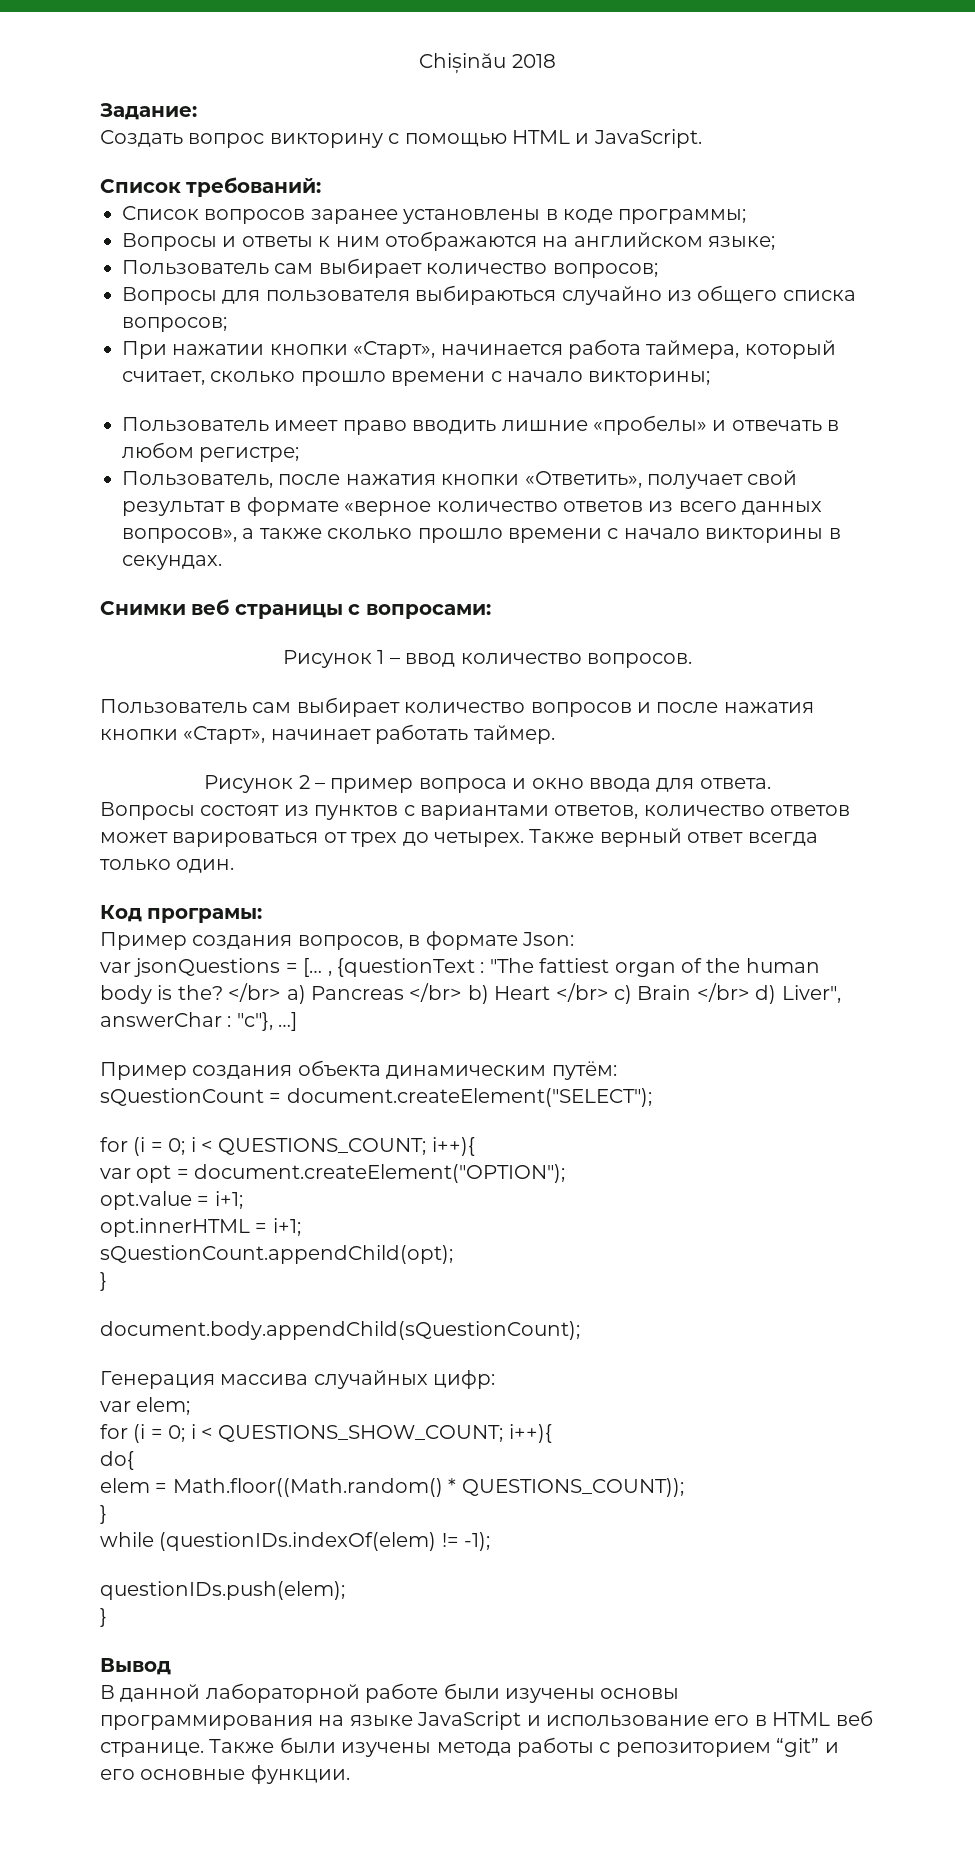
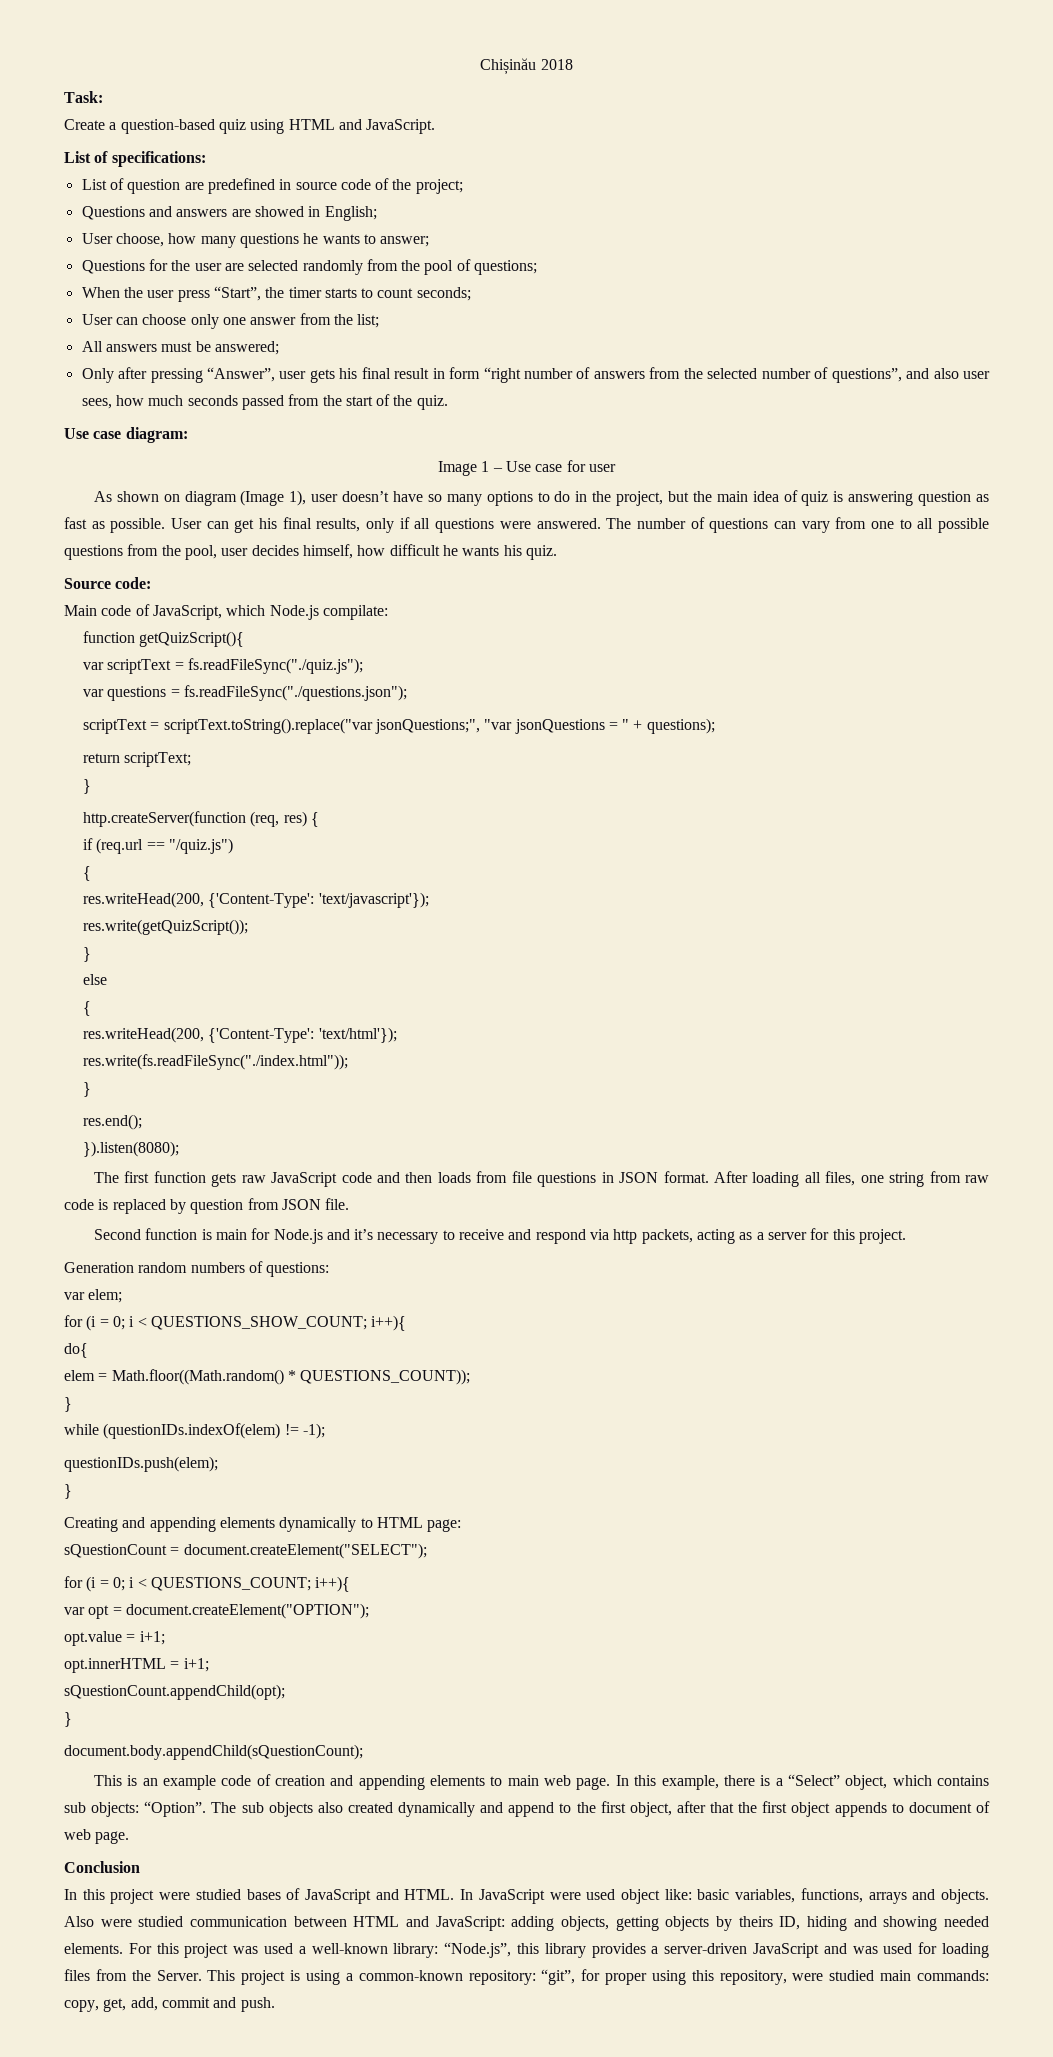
- Задание:
- Создать вопрос викторину с помощью HTML и JavaScript.
- Список требований:
- Список вопросов заранее установлены в коде программы;
- Вопросы и ответы к ним отображаются на английском языке;
- Пользователь сам выбирает количество вопросов;
- Вопросы для пользователя выбираються случайно из общего списка вопросов;
- При нажатии кнопки «Старт», начинается работа таймера, который считает, сколько прошло времени с начало викторины;
- Пользователь имеет право вводить лишние «пробелы» и отвечать в любом регистре;
- Пользователь, после нажатия кнопки «Ответить», получает свой результат в формате «верное количество ответов из всего данных вопросов», а также сколько прошло времени с начало викторины в секундах.
- Снимки веб страницы с вопросами:
- Рисунок 1 – ввод количество вопросов.
- Пользователь сам выбирает количество вопросов и после нажатия кнопки «Старт», начинает работать таймер.
- Рисунок 2 – пример вопроса и окно ввода для ответа.
- Вопросы состоят из пунктов с вариантами ответов, количество ответов может варироваться от трех до четырех. Также верный ответ всегда только один.
- Код програмы:
- Пример создания вопросов, в формате Json:
- var jsonQuestions = [… , {questionText : "The fattiest organ of the human body is the? </br> a) Pancreas </br> b) Heart </br> c) Brain </br> d) Liver", answerChar : "c"}, …]
- Пример создания объекта динамическим путём:
+ Task:
+ Create a question-based quiz using HTML and JavaScript.
+ List of specifications:
+ List of question are predefined in source code of the project;
+ Questions and answers are showed in English;
+ User choose, how many questions he wants to answer;
+ Questions for the user are selected randomly from the pool of questions;
+ When the user press “Start”, the timer starts to count seconds;
+ User can choose only one answer from the list;
+ All answers must be answered;
+ Only after pressing “Answer”, user gets his final result in form “right number of answers from the selected number of questions”, and also user sees, how much seconds passed from the start of the quiz.
+ Use case diagram:
+ Image 1 – Use case for user
+ As shown on diagram (Image 1), user doesn’t have so many options to do in the project, but the main idea of quiz is answering question as fast as possible. User can get his final results, only if all questions were answered. The number of questions can vary from one to all possible questions from the pool, user decides himself, how difficult he wants his quiz.
+ Source code:
+ Main code of JavaScript, which Node.js compilate:
+ function getQuizScript(){
+ var scriptText = fs.readFileSync("./quiz.js");
+ var questions = fs.readFileSync("./questions.json");
+ scriptText = scriptText.toString().replace("var jsonQuestions;", "var jsonQuestions = " + questions);
+ return scriptText;
+ }
+ http.createServer(function (req, res) {
+ if (req.url == "/quiz.js")
+ {
+ res.writeHead(200, {'Content-Type': 'text/javascript'});
+ res.write(getQuizScript());
+ }
+ else
+ {
+ res.writeHead(200, {'Content-Type': 'text/html'});
+ res.write(fs.readFileSync("./index.html"));
+ }
+ res.end();
+ }).listen(8080);
+ The first function gets raw JavaScript code and then loads from file questions in JSON format. After loading all files, one string from raw code is replaced by question from JSON file.
+ Second function is main for Node.js and it’s necessary to receive and respond via http packets, acting as a server for this project.
+ Generation random numbers of questions:
+ var elem;
+ for (i = 0; i < QUESTIONS_SHOW_COUNT; i++){
+ do{
+ elem = Math.floor((Math.random() * QUESTIONS_COUNT));
+ }
+ while (questionIDs.indexOf(elem) != -1);
+ questionIDs.push(elem);
+ }
+ Creating and appending elements dynamically to HTML page:
- Генерация массива случайных цифр:
- var elem;
- for (i = 0; i < QUESTIONS_SHOW_COUNT; i++){
- do{
- elem = Math.floor((Math.random() * QUESTIONS_COUNT));
- }
- while (questionIDs.indexOf(elem) != -1);
- questionIDs.push(elem);
- }
- Вывод
- В данной лабораторной работе были изучены основы программирования на языке JavaScript и использование его в HTML веб странице. Также были изучены метода работы с репозиторием “git” и его основные функции.
+ This is an example code of creation and appending elements to main web page. In this example, there is a “Select” object, which contains sub objects: “Option”. The sub objects also created dynamically and append to the first object, after that the first object appends to document of web page.
+ Conclusion
+ In this project were studied bases of JavaScript and HTML. In JavaScript were used object like: basic variables, functions, arrays and objects. Also were studied communication between HTML and JavaScript: adding objects, getting objects by theirs ID, hiding and showing needed elements. For this project was used a well-known library: “Node.js”, this library provides a server-driven JavaScript and was used for loading files from the Server. This project is using a common-known repository: “git”, for proper using this repository, were studied main commands: copy, get, add, commit and push.

